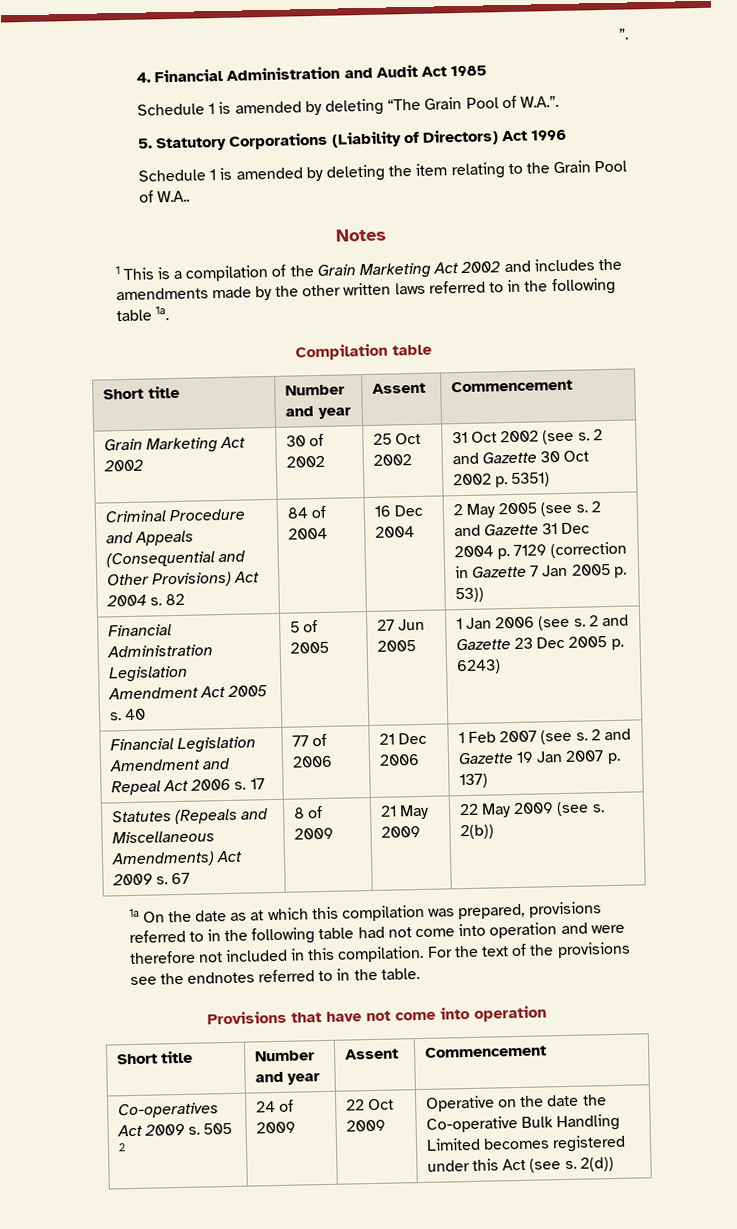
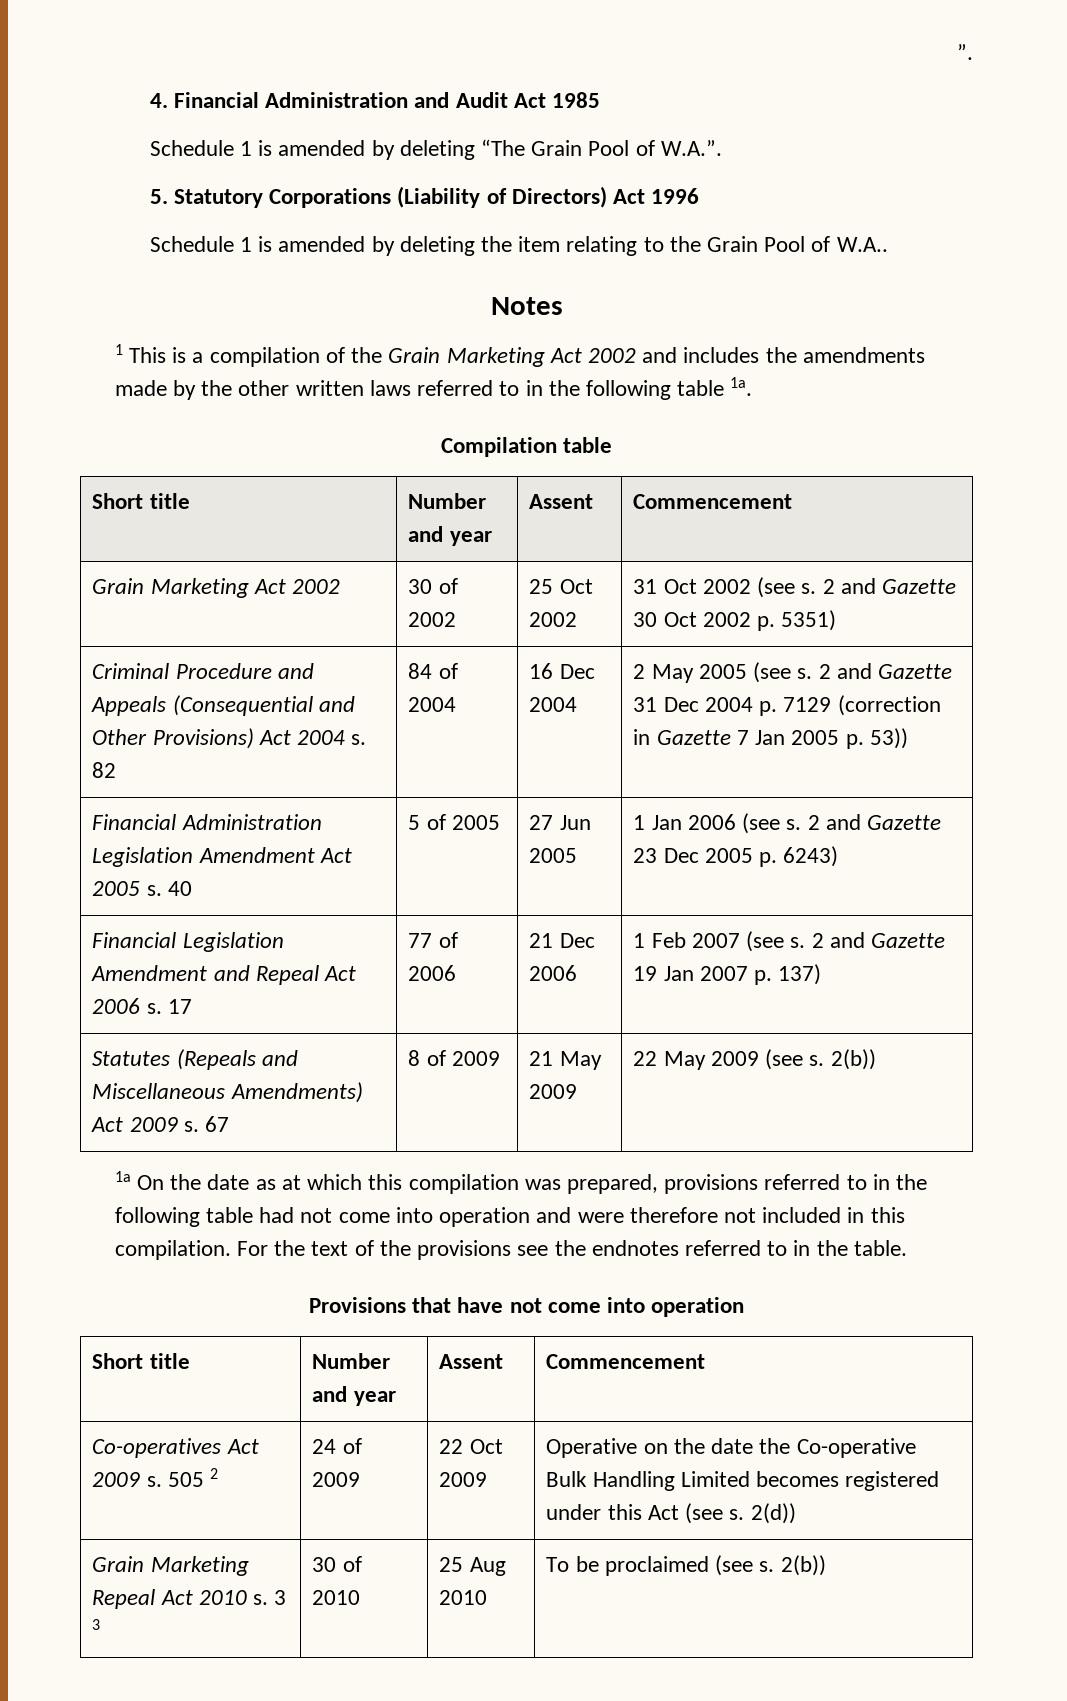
+ Grain Marketing Repeal Act 2010 s. 3 3 | 30 of 2010 | 25 Aug 2010 | To be proclaimed (see s. 2(b))

